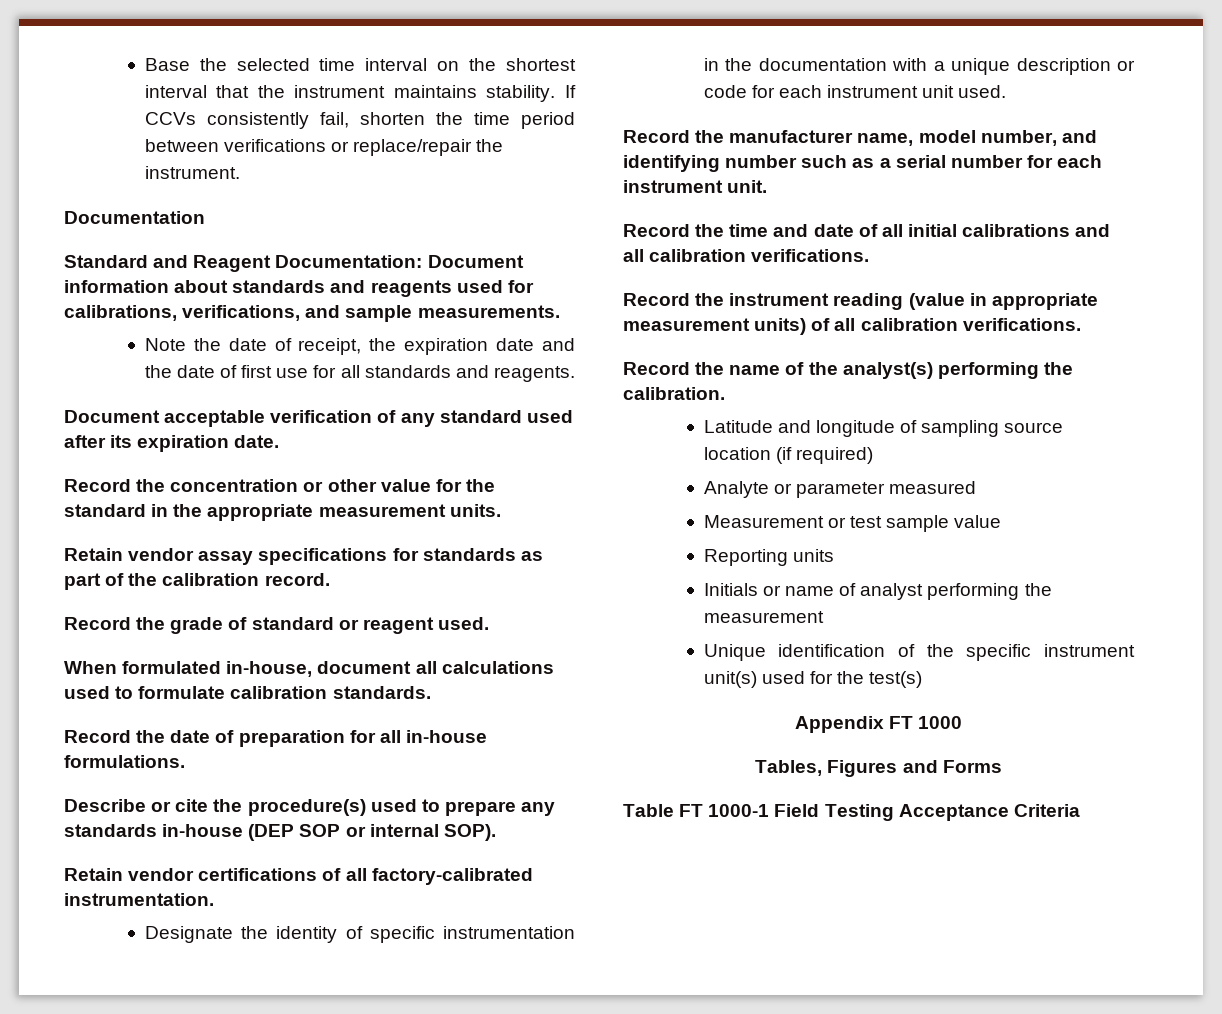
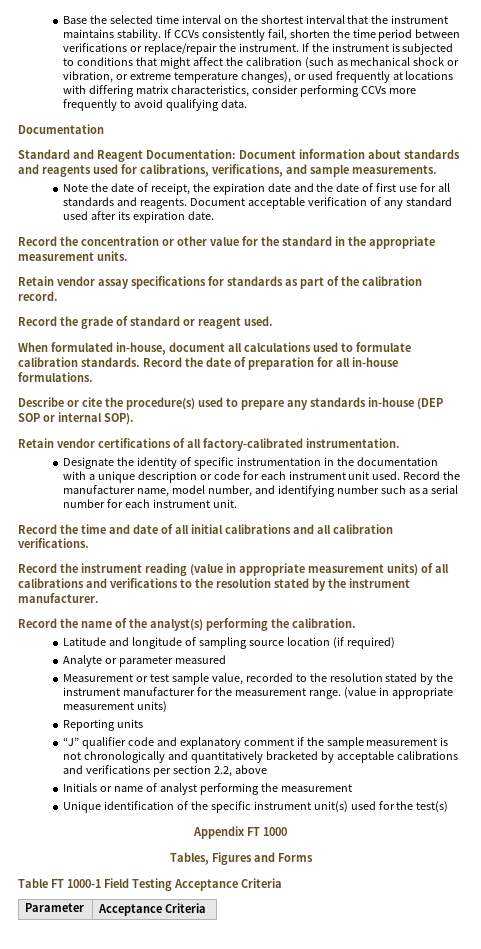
+ If the instrument is subjected to conditions that might affect the calibration (such as mechanical shock or vibration, or extreme temperature changes), or used frequently at locations with differing matrix characteristics, consider performing CCVs more frequently to avoid qualifying data.
- Note the date of receipt, the expiration date and the date of first use for all standards and reagents.
- Document acceptable verification of any standard used after its expiration date.
+ Note the date of receipt, the expiration date and the date of first use for all standards and reagents. Document acceptable verification of any standard used after its expiration date.
- When formulated in-house, document all calculations used to formulate calibration standards.
- Record the date of preparation for all in-house formulations.
+ When formulated in-house, document all calculations used to formulate calibration standards. Record the date of preparation for all in-house formulations.
- Designate the identity of specific instrumentation in the documentation with a unique description or code for each instrument unit used.
- Record the manufacturer name, model number, and identifying number such as a serial number for each instrument unit.
+ Designate the identity of specific instrumentation in the documentation with a unique description or code for each instrument unit used. Record the manufacturer name, model number, and identifying number such as a serial number for each instrument unit.
- Record the instrument reading (value in appropriate measurement units) of all calibration verifications.
+ Record the instrument reading (value in appropriate measurement units) of all calibrations and verifications to the resolution stated by the instrument manufacturer.
- Measurement or test sample value
+ Measurement or test sample value, recorded to the resolution stated by the instrument manufacturer for the measurement range. (value in appropriate measurement units)
  Reporting units
+ “J” qualifier code and explanatory comment if the sample measurement is not chronologically and quantitatively bracketed by acceptable calibrations and verifications per section 2.2, above
+ Parameter | Acceptance Criteria

